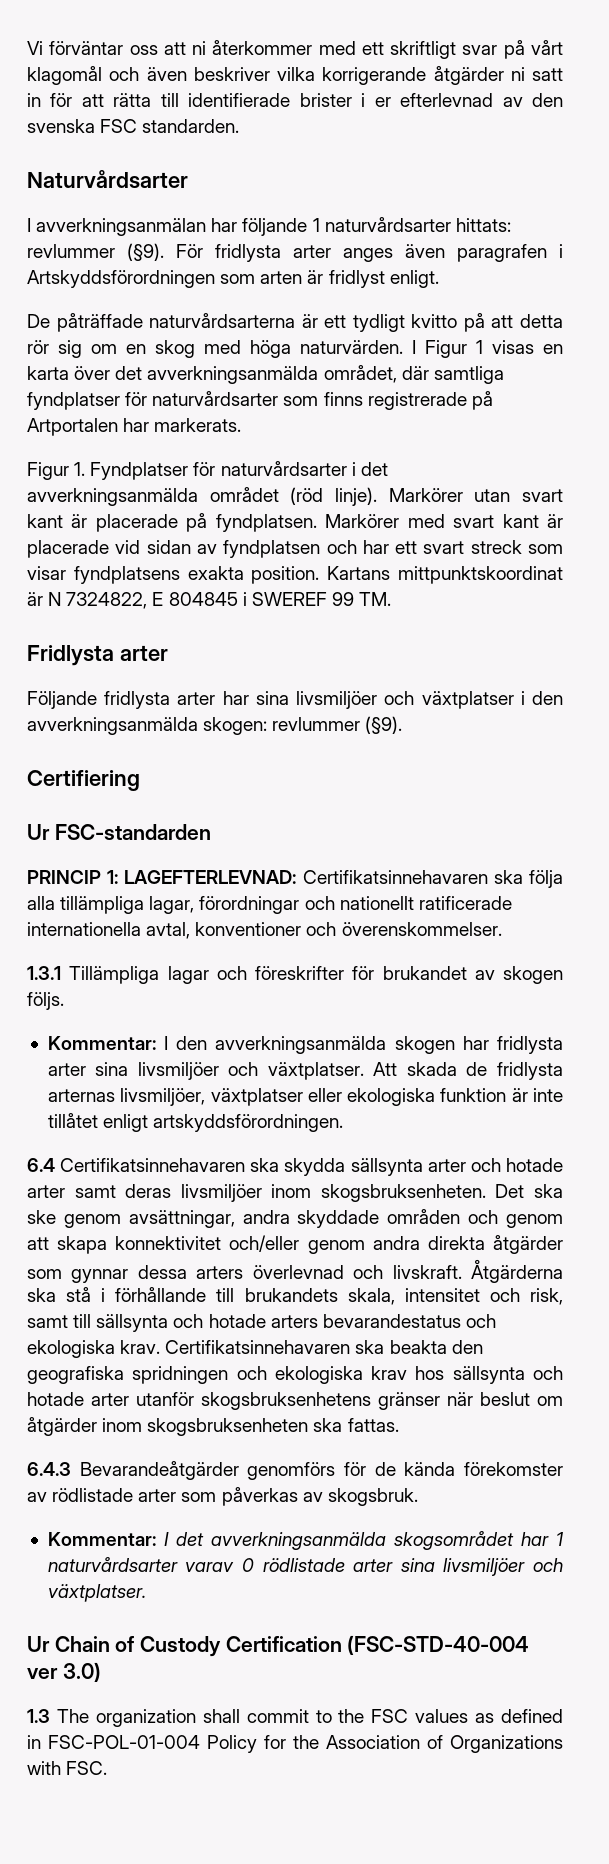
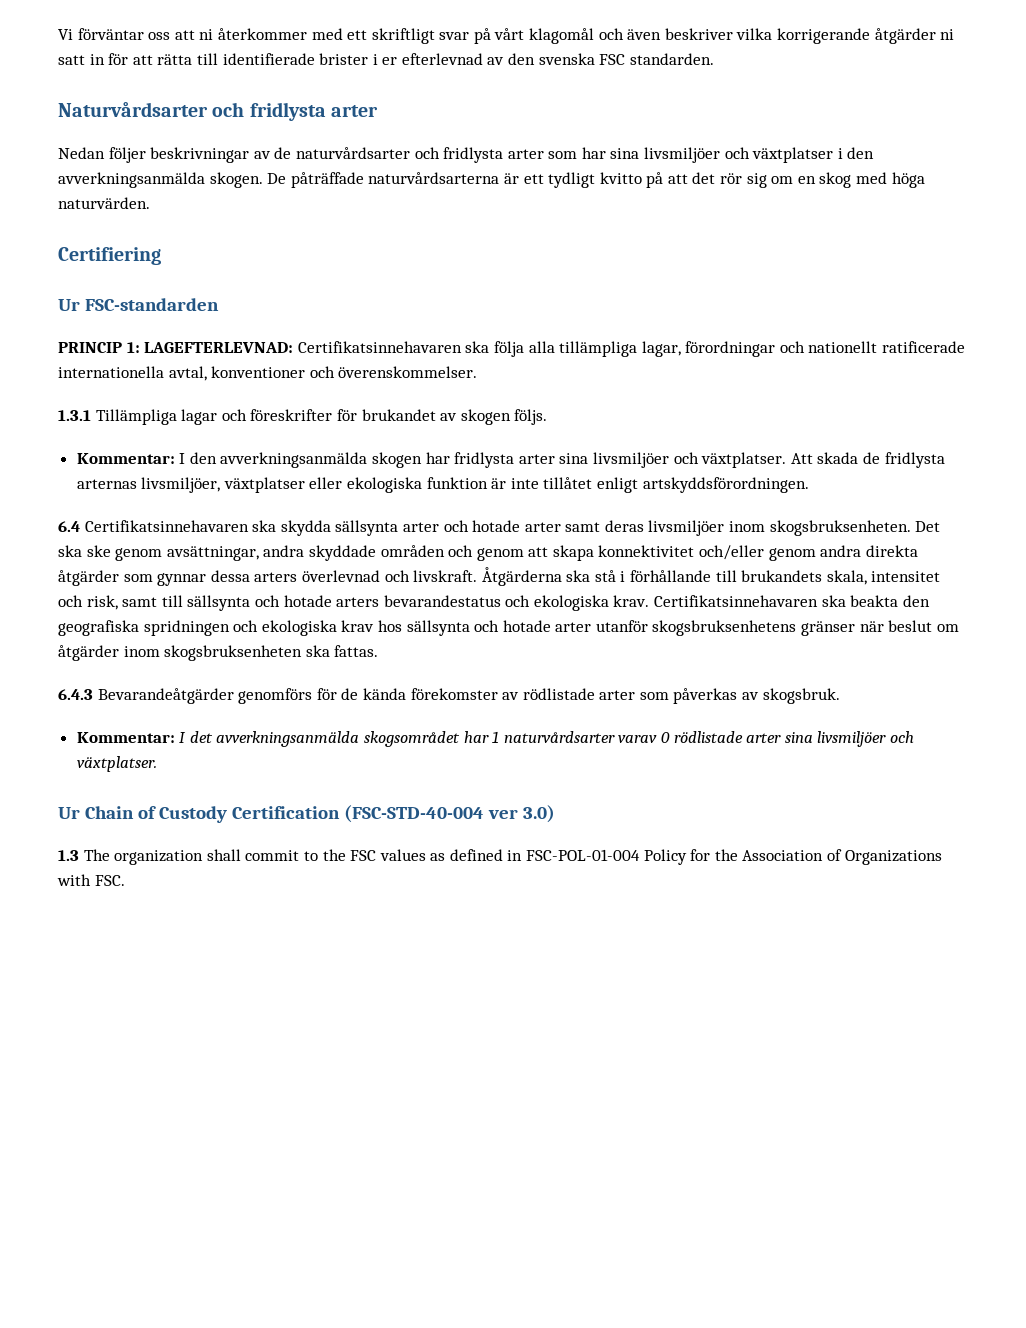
- Naturvårdsarter
- I avverkningsanmälan har följande 1 naturvårdsarter hittats: revlummer (§9). För fridlysta arter anges även paragrafen i Artskyddsförordningen som arten är fridlyst enligt.
- De påträffade naturvårdsarterna är ett tydligt kvitto på att detta rör sig om en skog med höga naturvärden. I Figur 1 visas en karta över det avverkningsanmälda området, där samtliga fyndplatser för naturvårdsarter som finns registrerade på Artportalen har markerats.
- Figur 1. Fyndplatser för naturvårdsarter i det avverkningsanmälda området (röd linje). Markörer utan svart kant är placerade på fyndplatsen. Markörer med svart kant är placerade vid sidan av fyndplatsen och har ett svart streck som visar fyndplatsens exakta position. Kartans mittpunktskoordinat är N 7324822, E 804845 i SWEREF 99 TM.
- Fridlysta arter
- Följande fridlysta arter har sina livsmiljöer och växtplatser i den avverkningsanmälda skogen: revlummer (§9).
+ Naturvårdsarter och fridlysta arter
+ Nedan följer beskrivningar av de naturvårdsarter och fridlysta arter som har sina livsmiljöer och växtplatser i den avverkningsanmälda skogen. De påträffade naturvårdsarterna är ett tydligt kvitto på att det rör sig om en skog med höga naturvärden.

